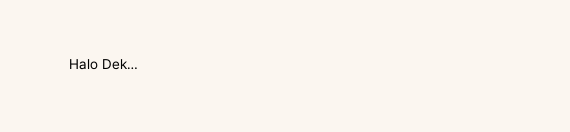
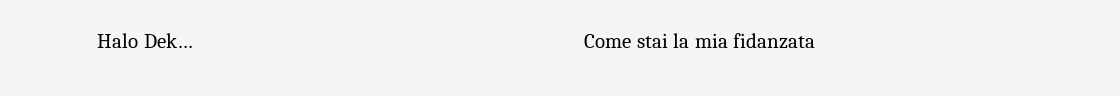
+ Come stai la mia fidanzata

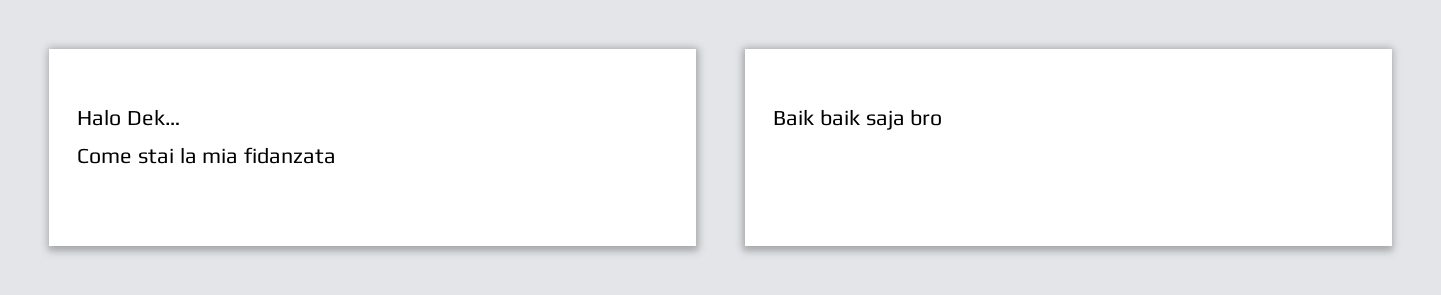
+ Baik baik saja bro

